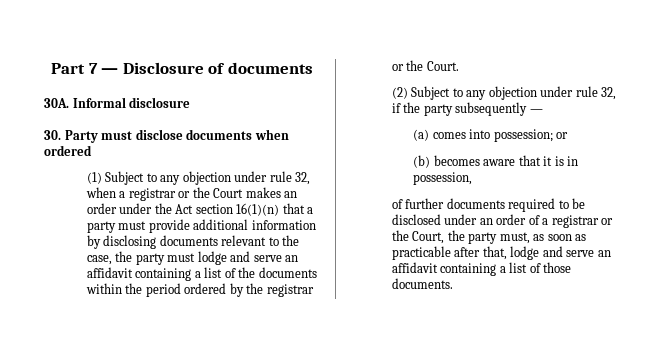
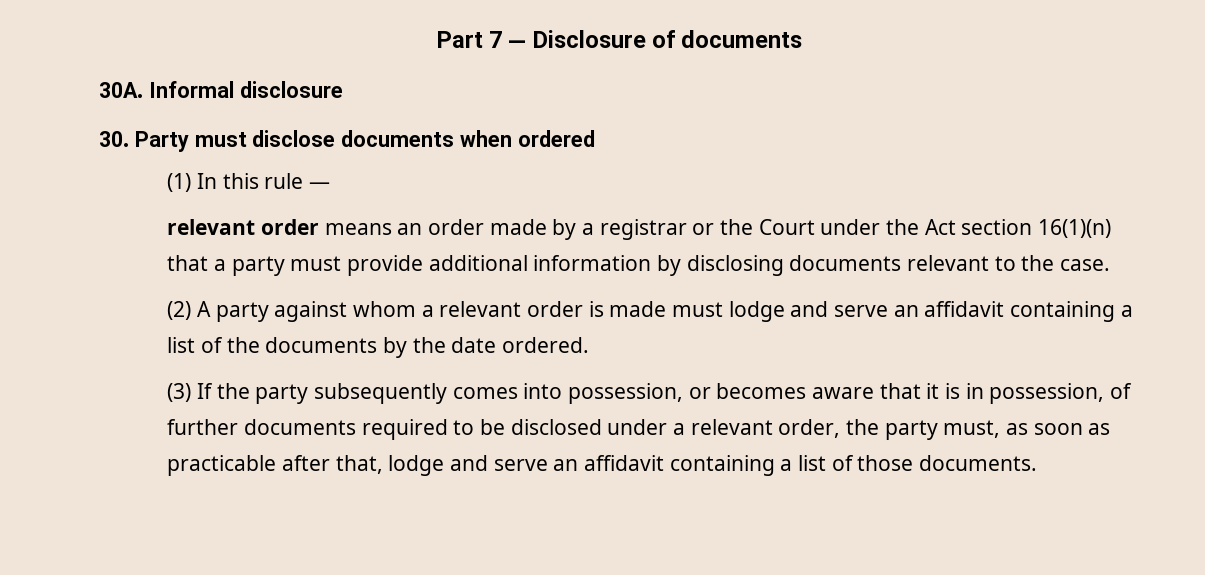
- (1) Subject to any objection under rule 32, when a registrar or the Court makes an order under the Act section 16(1)(n) that a party must provide additional information by disclosing documents relevant to the case, the party must lodge and serve an affidavit containing a list of the documents within the period ordered by the registrar or the Court.
- (2) Subject to any objection under rule 32, if the party subsequently —
- (a) comes into possession; or
- (b) becomes aware that it is in possession,
- of further documents required to be disclosed under an order of a registrar or the Court, the party must, as soon as practicable after that, lodge and serve an affidavit containing a list of those documents.
+ (1) In this rule —
+ relevant order means an order made by a registrar or the Court under the Act section 16(1)(n) that a party must provide additional information by disclosing documents relevant to the case.
+ (2) A party against whom a relevant order is made must lodge and serve an affidavit containing a list of the documents by the date ordered.
+ (3) If the party subsequently comes into possession, or becomes aware that it is in possession, of further documents required to be disclosed under a relevant order, the party must, as soon as practicable after that, lodge and serve an affidavit containing a list of those documents.

